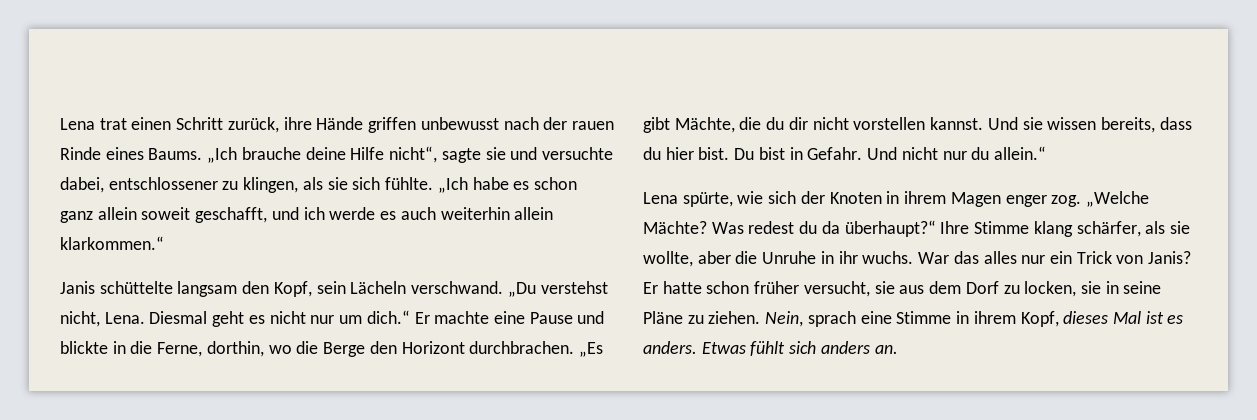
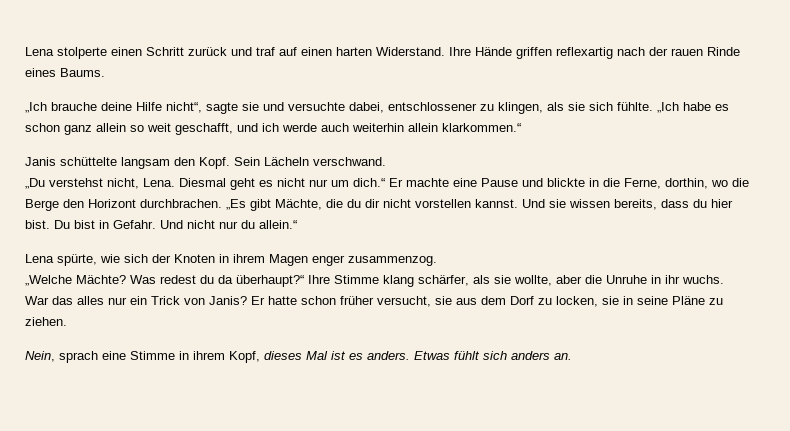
- Lena trat einen Schritt zurück, ihre Hände griffen unbewusst nach der rauen Rinde eines Baums. „Ich brauche deine Hilfe nicht“, sagte sie und versuchte dabei, entschlossener zu klingen, als sie sich fühlte.
+ Lena stolperte einen Schritt zurück und traf auf einen harten Widerstand. Ihre Hände griffen reflexartig nach der rauen Rinde eines Baums.
+ „Ich brauche deine Hilfe nicht“, sagte sie und versuchte dabei, entschlossener zu klingen, als sie sich fühlte.
- „Ich habe es schon ganz allein soweit geschafft, und ich werde es auch weiterhin allein klarkommen.“
+ „Ich habe es schon ganz allein so weit geschafft, und ich werde auch weiterhin allein klarkommen.“
- Janis schüttelte langsam den Kopf, sein Lächeln verschwand. „Du verstehst nicht, Lena.
+ Janis schüttelte langsam den Kopf. Sein Lächeln verschwand.
+ „Du verstehst nicht, Lena.
- Lena spürte, wie sich der Knoten in ihrem Magen enger zog. „Welche Mächte?
+ Lena spürte, wie sich der Knoten in ihrem Magen enger zusammenzog.
+ „Welche Mächte?
- Er hatte schon früher versucht, sie aus dem Dorf zu locken, sie in seine Pläne zu ziehen. Nein, sprach eine Stimme in ihrem Kopf, dieses Mal ist es anders.
+ Er hatte schon früher versucht, sie aus dem Dorf zu locken, sie in seine Pläne zu ziehen.
+ Nein, sprach eine Stimme in ihrem Kopf, dieses Mal ist es anders.

